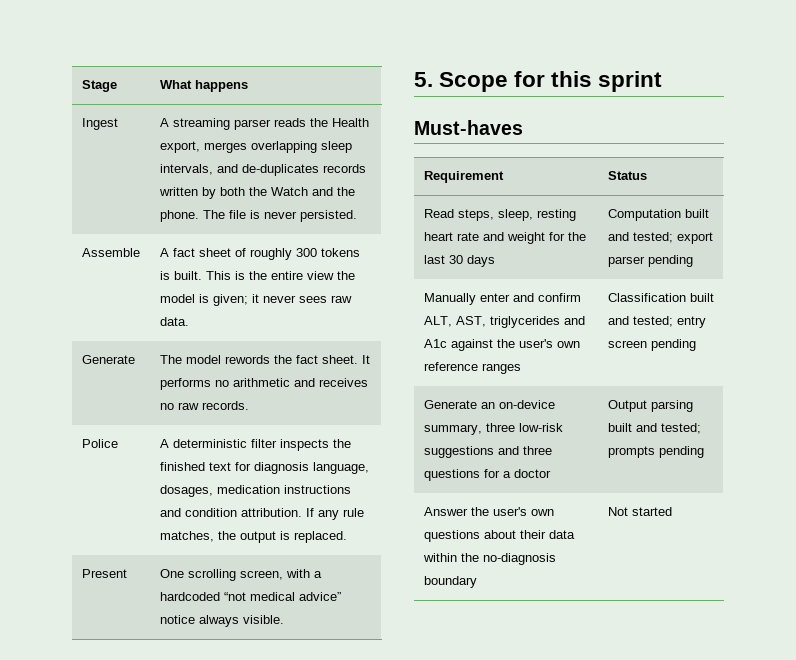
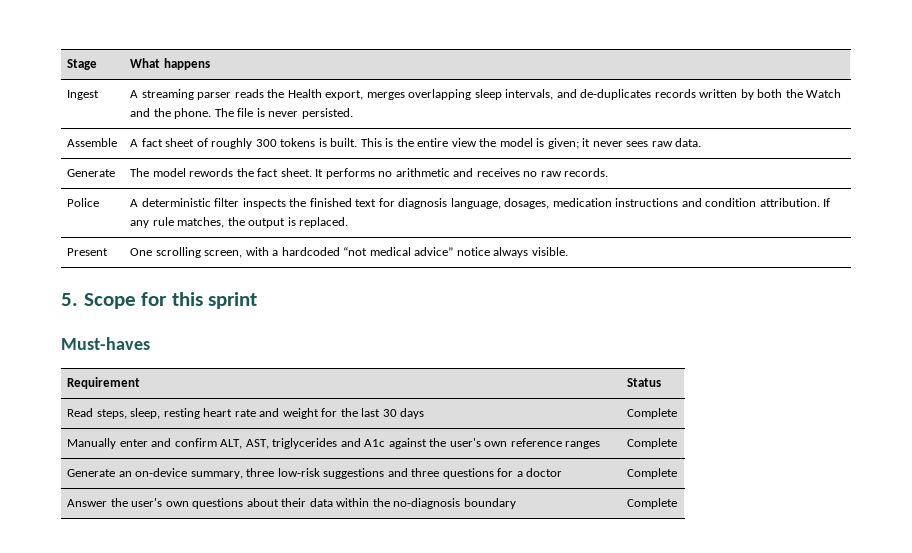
- Read steps, sleep, resting heart rate and weight for the last 30 days | Computation built and tested; export parser pending
+ Read steps, sleep, resting heart rate and weight for the last 30 days | Complete
- Manually enter and confirm ALT, AST, triglycerides and A1c against the user's own reference ranges | Classification built and tested; entry screen pending
+ Manually enter and confirm ALT, AST, triglycerides and A1c against the user's own reference ranges | Complete
- Generate an on-device summary, three low-risk suggestions and three questions for a doctor | Output parsing built and tested; prompts pending
+ Generate an on-device summary, three low-risk suggestions and three questions for a doctor | Complete
- Answer the user's own questions about their data within the no-diagnosis boundary | Not started
+ Answer the user's own questions about their data within the no-diagnosis boundary | Complete

